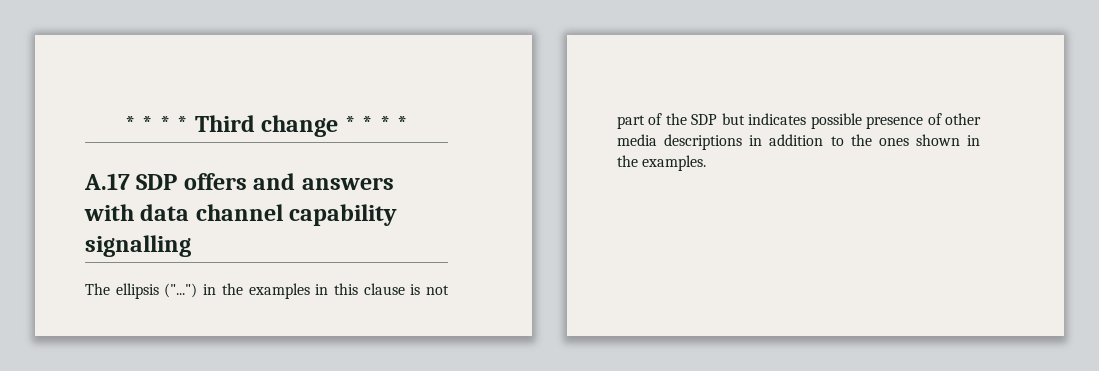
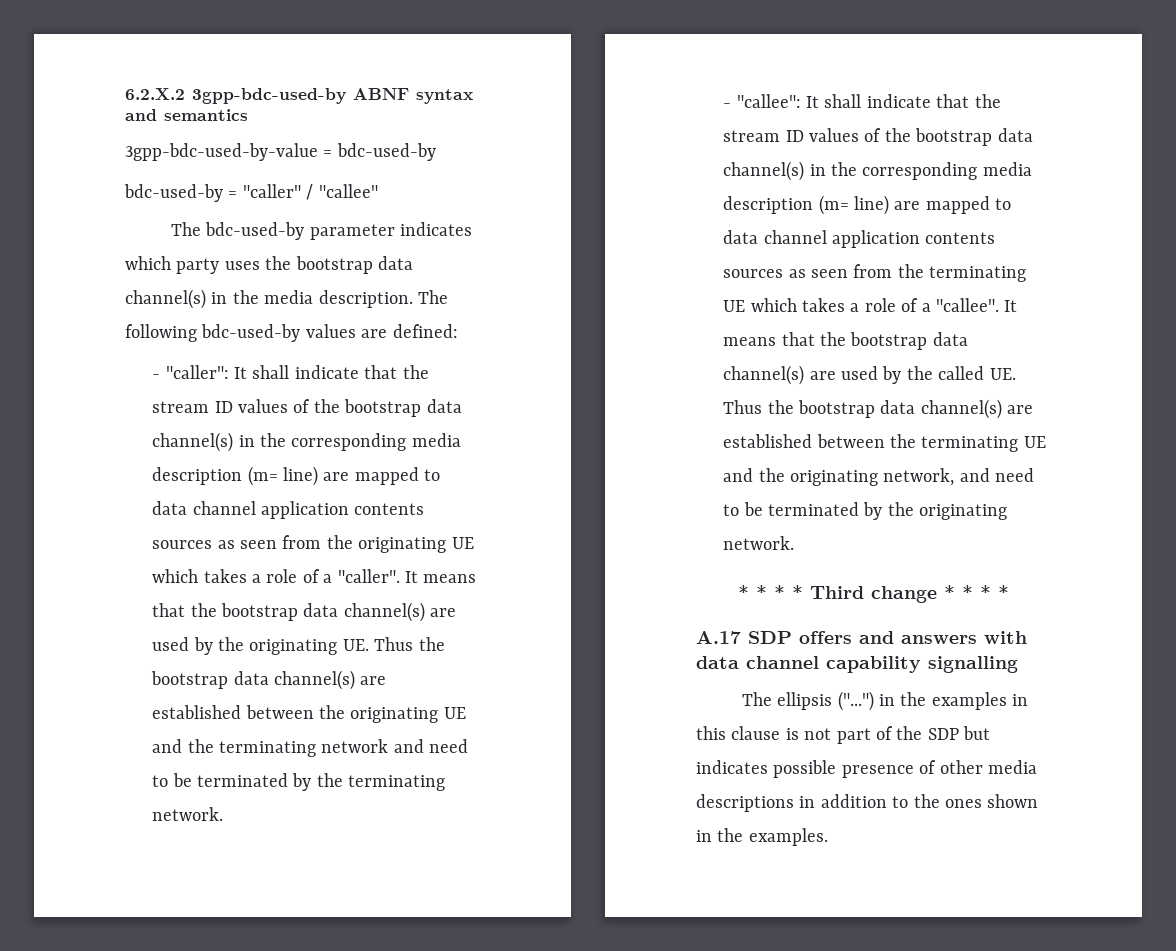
+ 6.2.X.2 3gpp-bdc-used-by ABNF syntax and semantics
+ 3gpp-bdc-used-by-value = bdc-used-by
+ bdc-used-by = "caller" / "callee"
+ The bdc-used-by parameter indicates which party uses the bootstrap data channel(s) in the media description. The following bdc-used-by values are defined:
+ - "caller": It shall indicate that the stream ID values of the bootstrap data channel(s) in the corresponding media description (m= line) are mapped to data channel application contents sources as seen from the originating UE which takes a role of a "caller". It means that the bootstrap data channel(s) are used by the originating UE. Thus the bootstrap data channel(s) are established between the originating UE and the terminating network and need to be terminated by the terminating network.
+ - "callee": It shall indicate that the stream ID values of the bootstrap data channel(s) in the corresponding media description (m= line) are mapped to data channel application contents sources as seen from the terminating UE which takes a role of a "callee". It means that the bootstrap data channel(s) are used by the called UE. Thus the bootstrap data channel(s) are established between the terminating UE and the originating network, and need to be terminated by the originating network.

